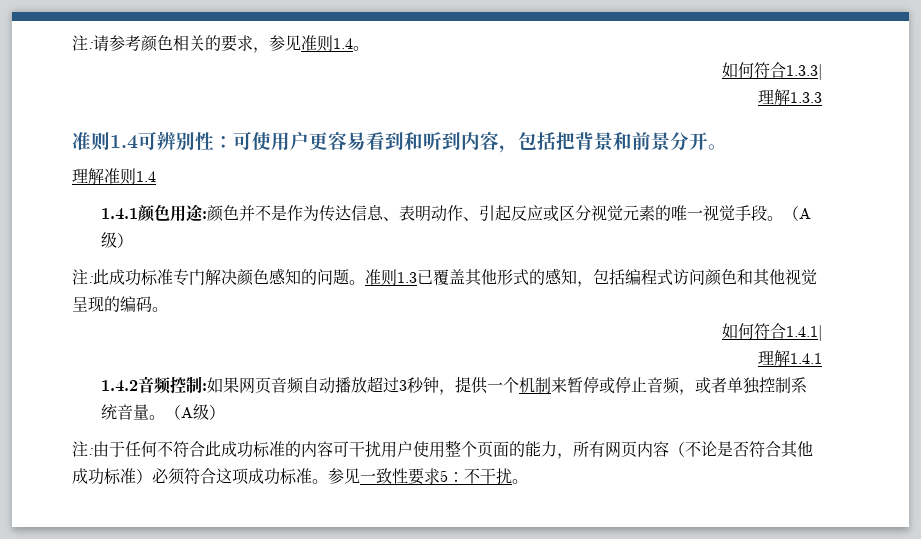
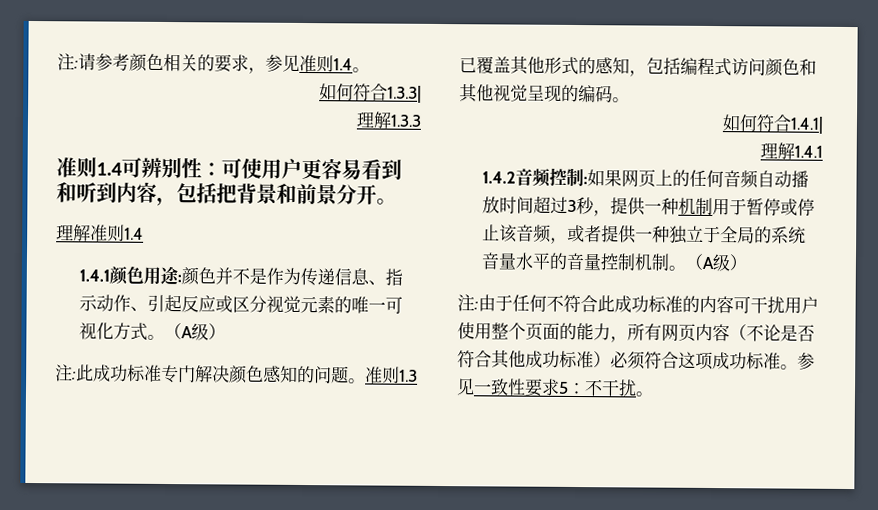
- 1.4.1颜色用途:颜色并不是作为传达信息、表明动作、引起反应或区分视觉元素的唯一视觉手段。
+ 1.4.1颜色用途:颜色并不是作为传递信息、指示动作、引起反应或区分视觉元素的唯一可视化方式。
- 1.4.2音频控制:如果网页音频自动播放超过3秒钟，提供一个机制来暂停或停止音频，或者单独控制系统音量。
+ 1.4.2音频控制:如果网页上的任何音频自动播放时间超过3秒，提供一种机制用于暂停或停止该音频，或者提供一种独立于全局的系统音量水平的音量控制机制。

